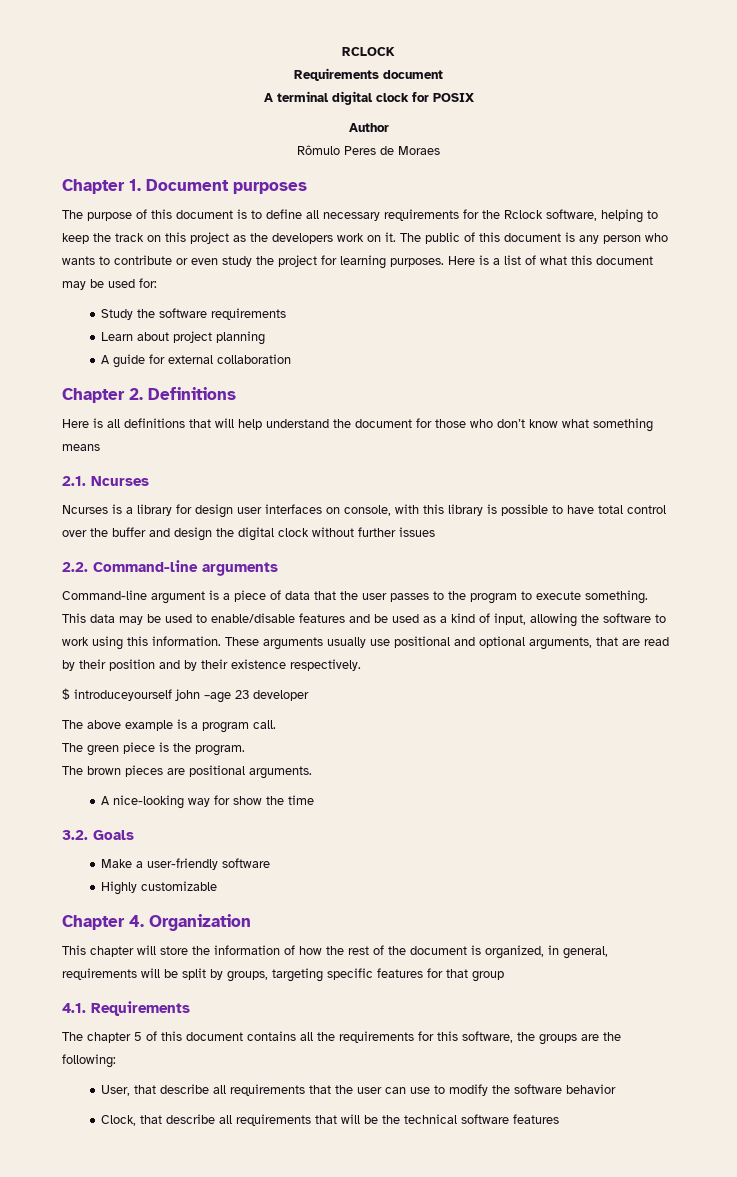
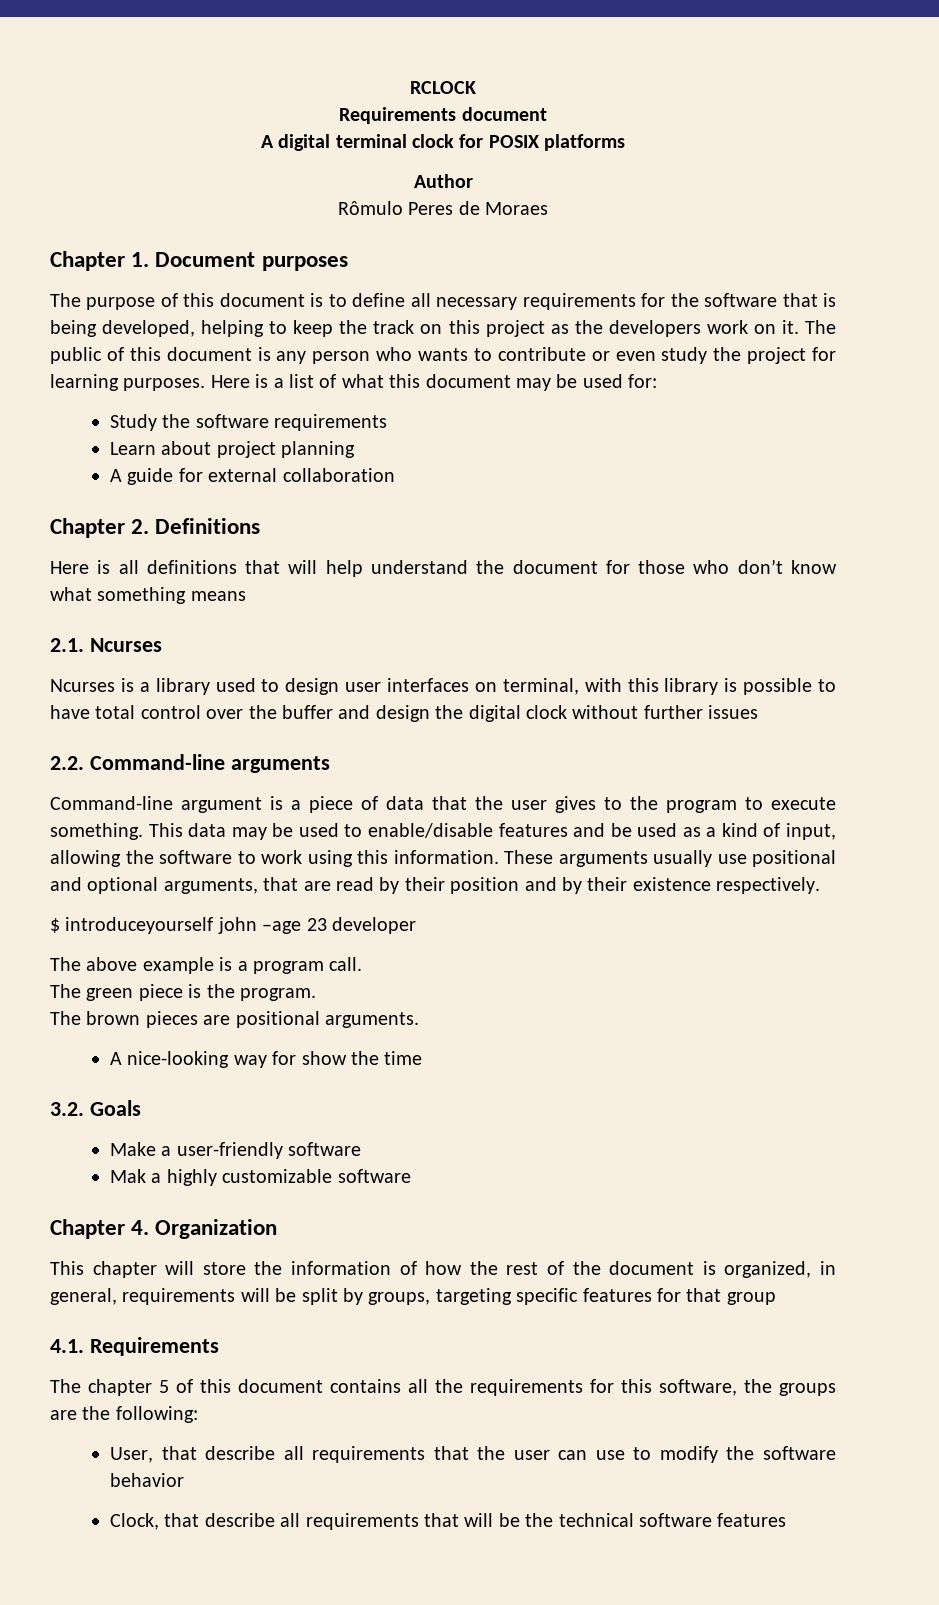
- A terminal digital clock for POSIX
+ A digital terminal clock for POSIX platforms
- The purpose of this document is to define all necessary requirements for the Rclock software, helping to keep the track on this project as the developers work on it.
+ The purpose of this document is to define all necessary requirements for the software that is being developed, helping to keep the track on this project as the developers work on it.
- Ncurses is a library for design user interfaces on console, with this library is possible to have total control over the buffer and design the digital clock without further issues
+ Ncurses is a library used to design user interfaces on terminal, with this library is possible to have total control over the buffer and design the digital clock without further issues
- Command-line argument is a piece of data that the user passes to the program to execute something.
+ Command-line argument is a piece of data that the user gives to the program to execute something.
- Highly customizable
+ Mak a highly customizable software

